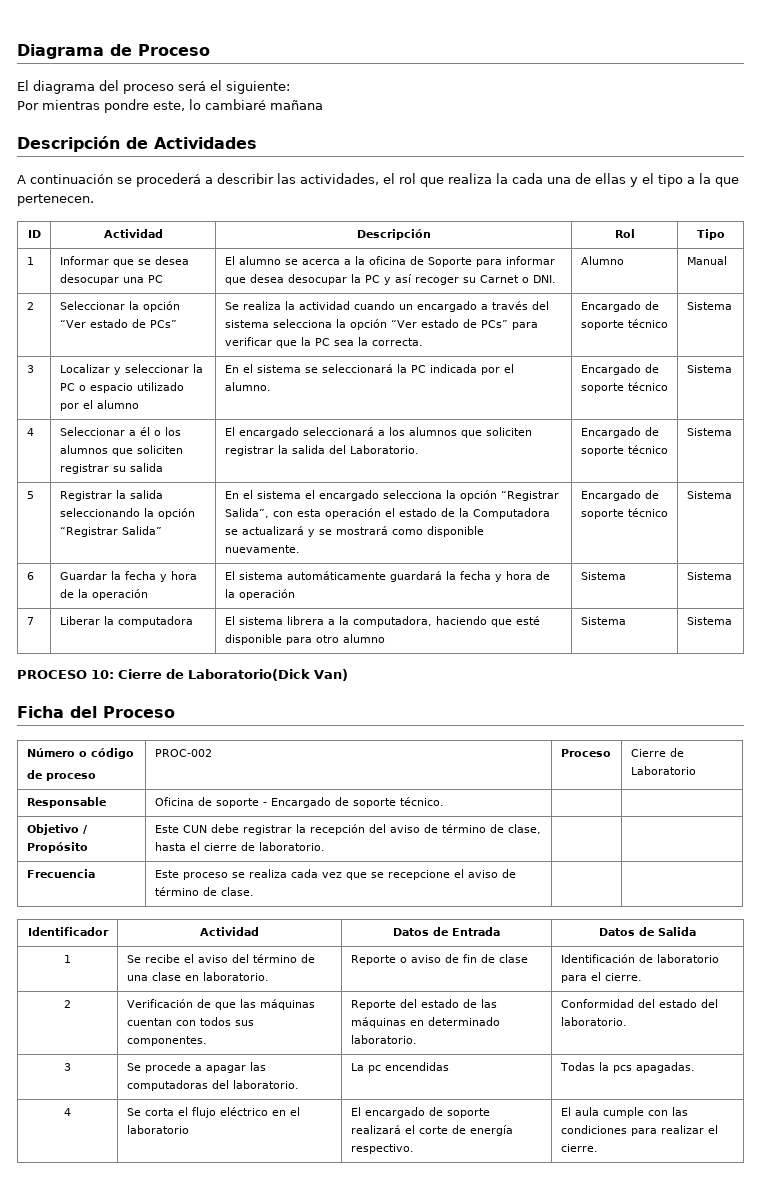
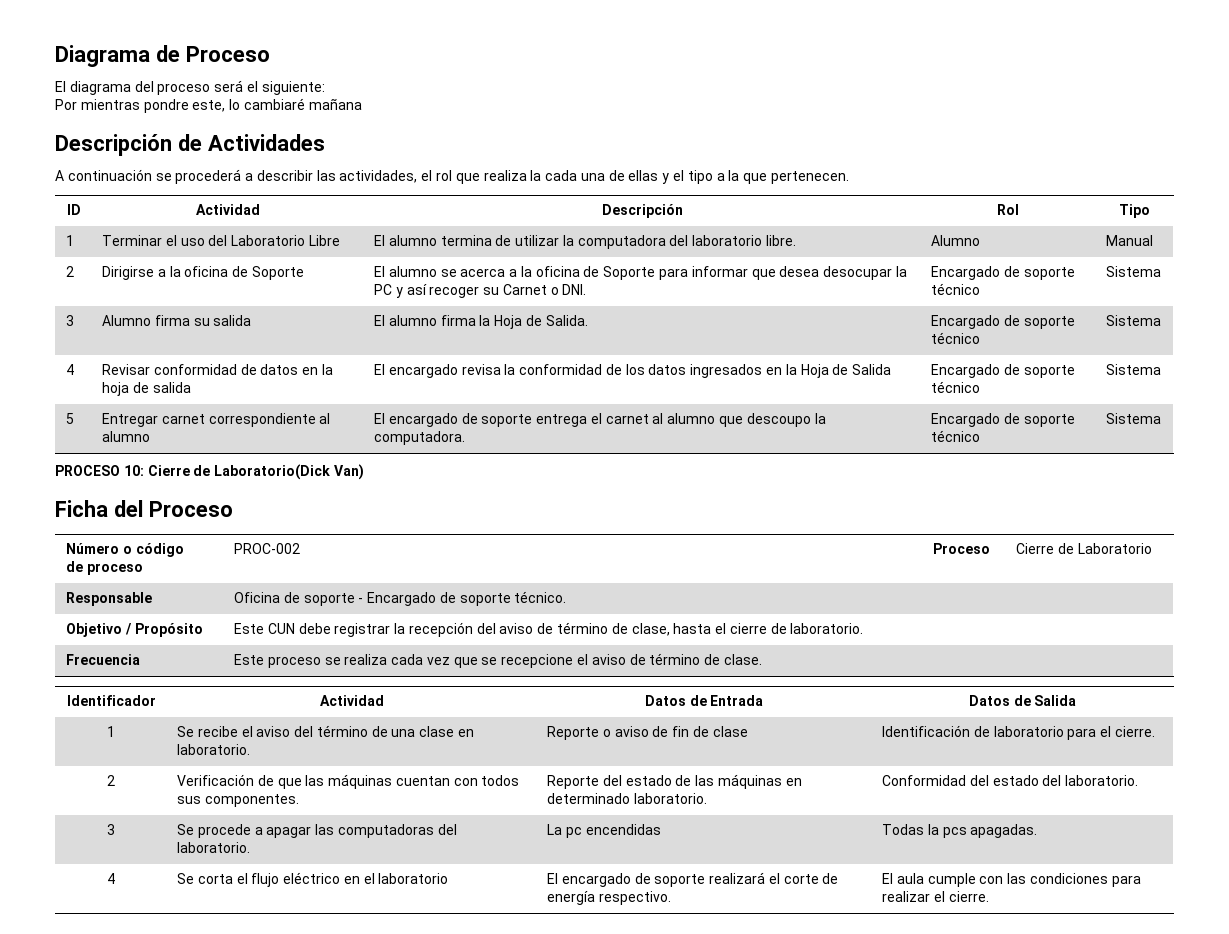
- 1 | Informar que se desea desocupar una PC | El alumno se acerca a la oficina de Soporte para informar que desea desocupar la PC y así recoger su Carnet o DNI. | Alumno | Manual
- 2 | Seleccionar la opción “Ver estado de PCs” | Se realiza la actividad cuando un encargado a través del sistema selecciona la opción “Ver estado de PCs” para verificar que la PC sea la correcta. | Encargado de soporte técnico | Sistema
+ 1 | Terminar el uso del Laboratorio Libre | El alumno termina de utilizar la computadora del laboratorio libre. | Alumno | Manual
+ 2 | Dirigirse a la oficina de Soporte | El alumno se acerca a la oficina de Soporte para informar que desea desocupar la PC y así recoger su Carnet o DNI. | Encargado de soporte técnico | Sistema
- 3 | Localizar y seleccionar la PC o espacio utilizado por el alumno | En el sistema se seleccionará la PC indicada por el alumno. | Encargado de soporte técnico | Sistema
+ 3 | Alumno firma su salida | El alumno firma la Hoja de Salida. | Encargado de soporte técnico | Sistema
- 4 | Seleccionar a él o los alumnos que soliciten registrar su salida | El encargado seleccionará a los alumnos que soliciten registrar la salida del Laboratorio. | Encargado de soporte técnico | Sistema
+ 4 | Revisar conformidad de datos en la hoja de salida | El encargado revisa la conformidad de los datos ingresados en la Hoja de Salida | Encargado de soporte técnico | Sistema
- 5 | Registrar la salida seleccionando la opción “Registrar Salida” | En el sistema el encargado selecciona la opción “Registrar Salida”, con esta operación el estado de la Computadora se actualizará y se mostrará como disponible nuevamente. | Encargado de soporte técnico | Sistema
- 6 | Guardar la fecha y hora de la operación | El sistema automáticamente guardará la fecha y hora de la operación | Sistema | Sistema
- 7 | Liberar la computadora | El sistema librera a la computadora, haciendo que esté disponible para otro alumno | Sistema | Sistema
+ 5 | Entregar carnet correspondiente al alumno | El encargado de soporte entrega el carnet al alumno que descoupo la computadora. | Encargado de soporte técnico | Sistema

